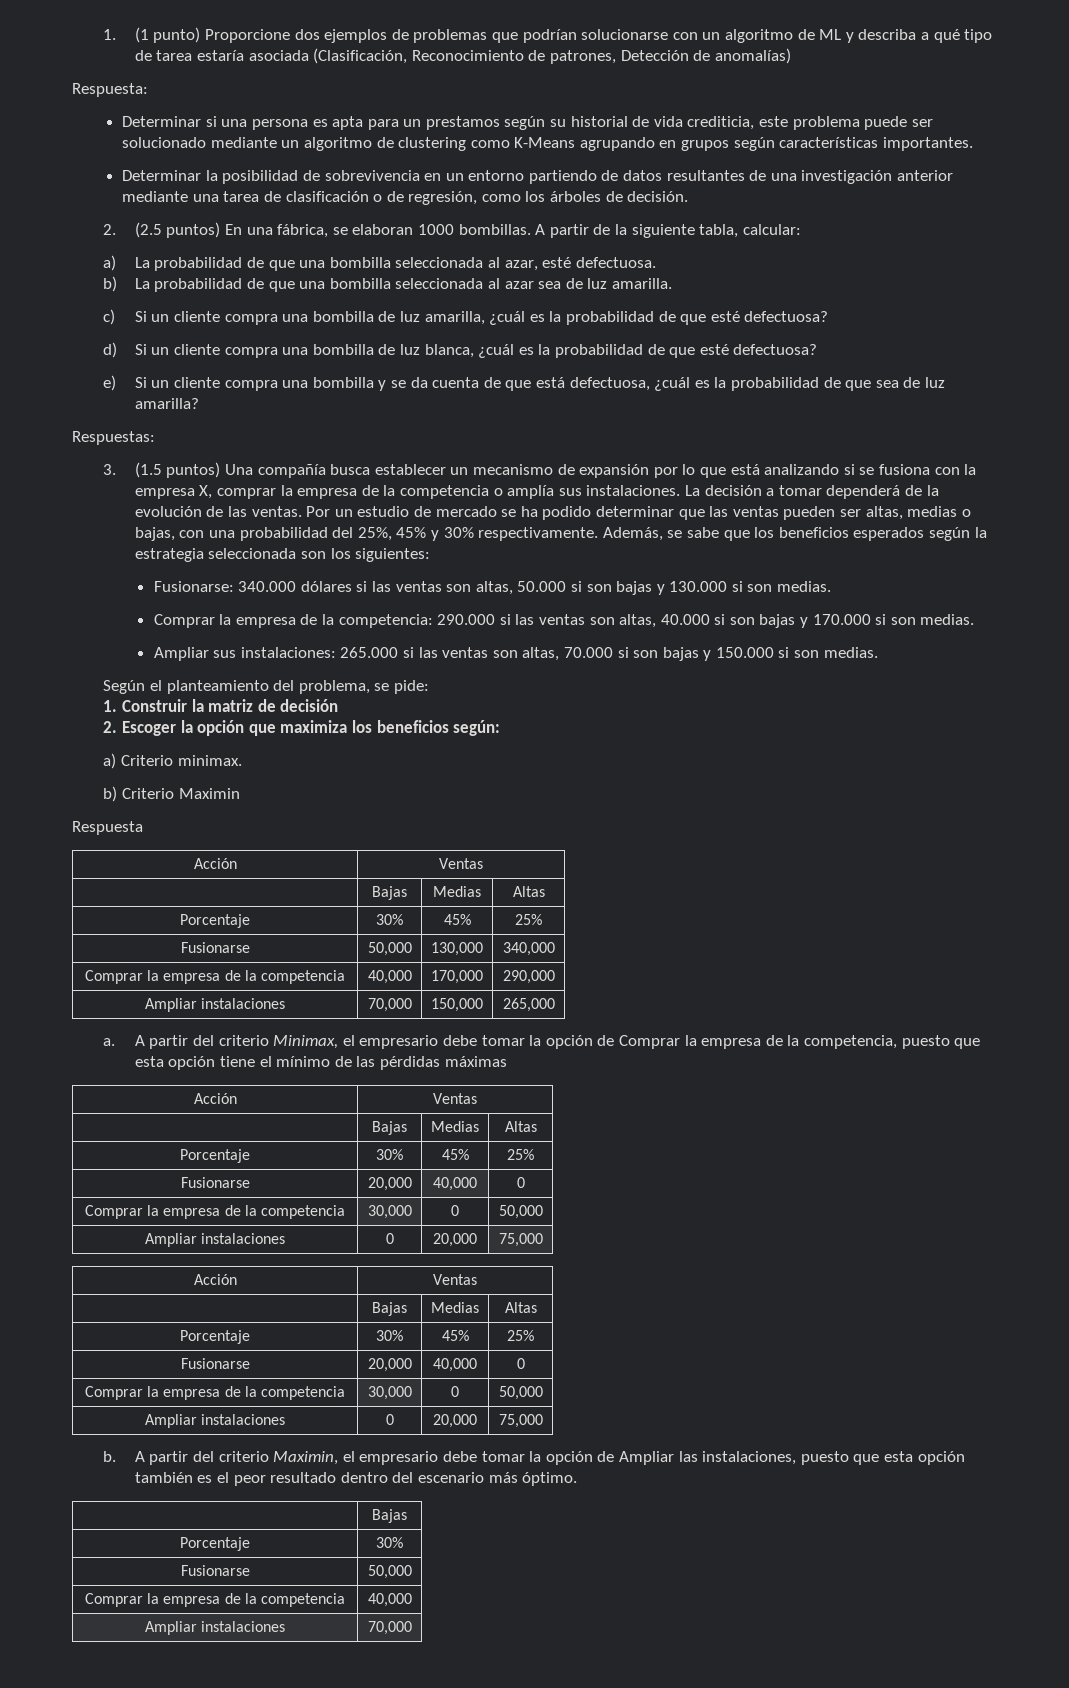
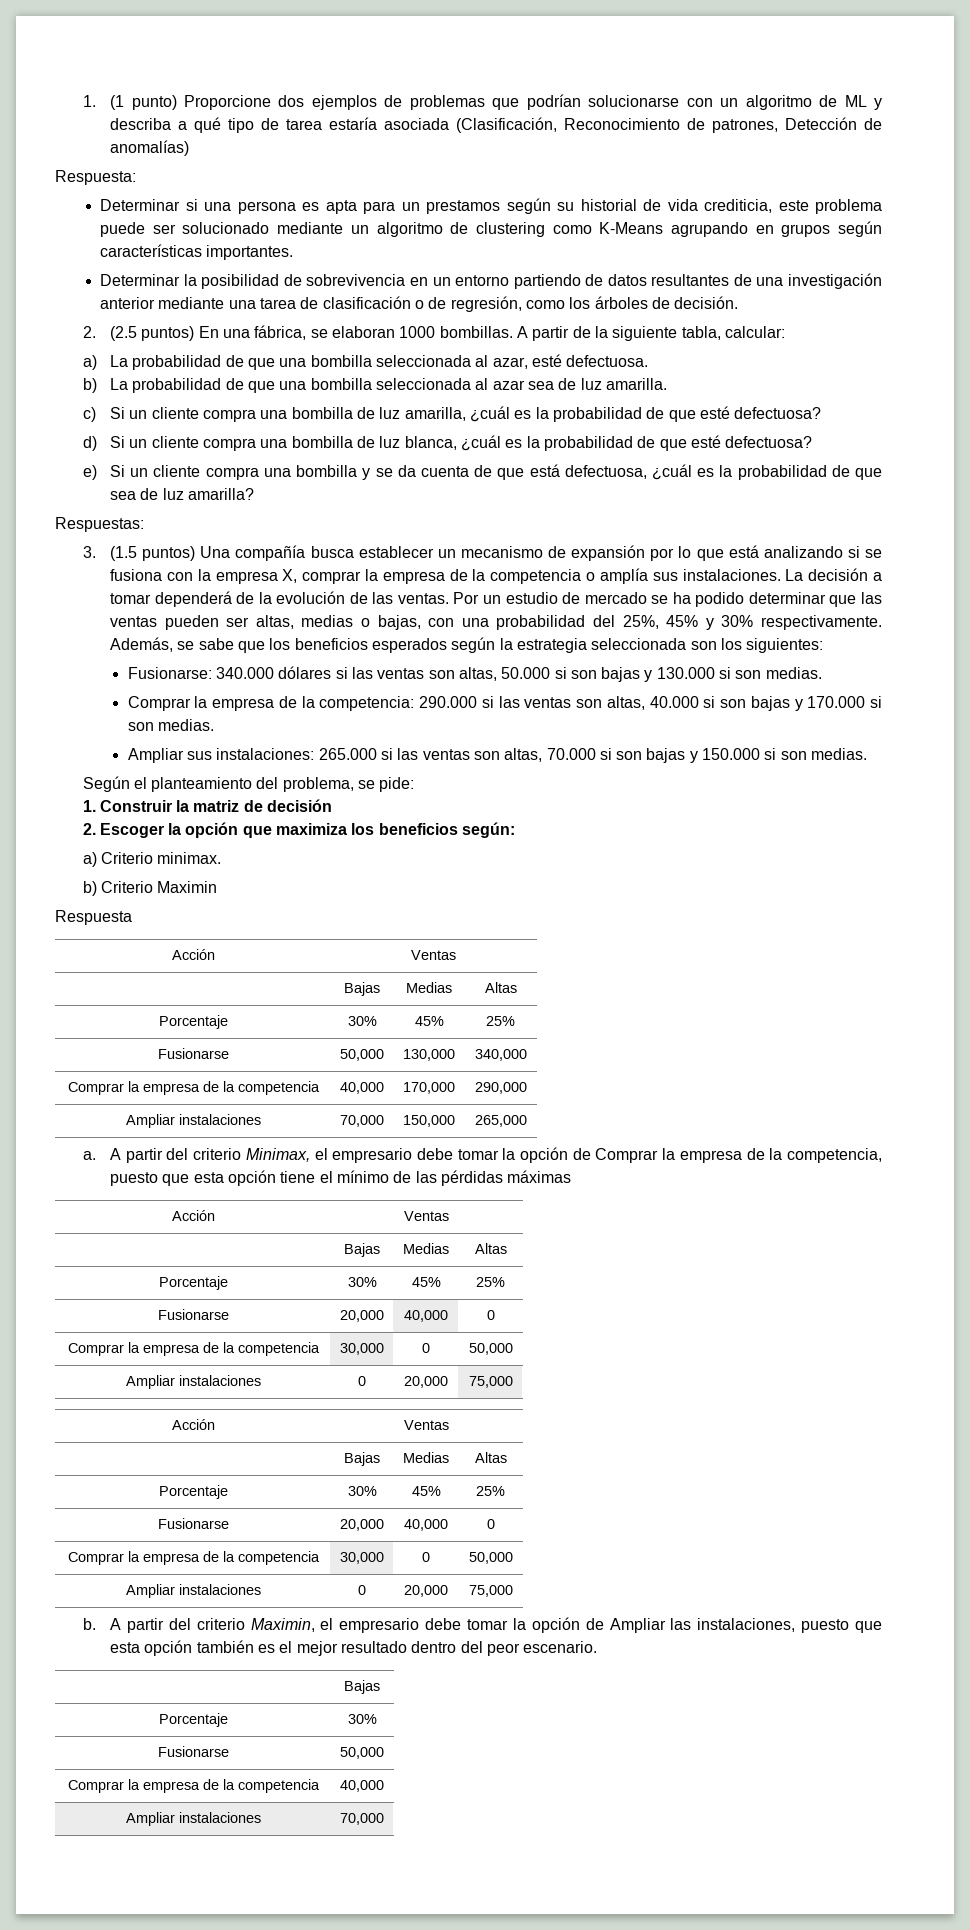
- A partir del criterio Maximin, el empresario debe tomar la opción de Ampliar las instalaciones, puesto que esta opción también es el peor resultado dentro del escenario más óptimo.
+ A partir del criterio Maximin, el empresario debe tomar la opción de Ampliar las instalaciones, puesto que esta opción también es el mejor resultado dentro del peor escenario.

